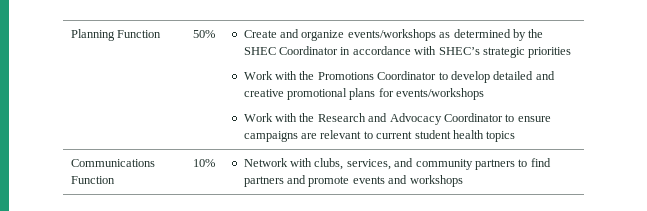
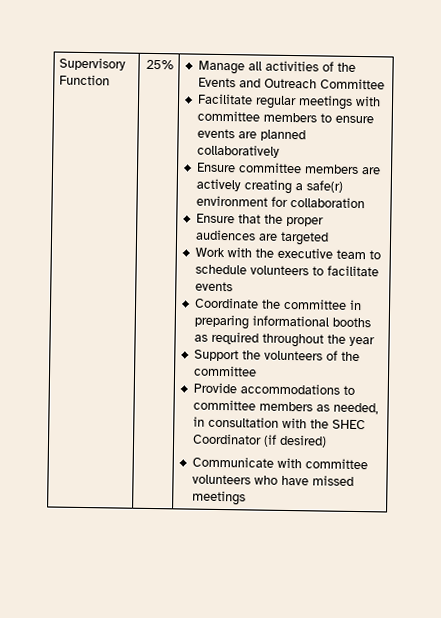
- Planning Function | 50% | Create and organize events/workshops as determined by the SHEC Coordinator in accordance with SHEC’s strategic priorities
- Work with the Promotions Coordinator to develop detailed and creative promotional plans for events/workshops
- Work with the Research and Advocacy Coordinator to ensure campaigns are relevant to current student health topics
- Communications Function | 10% | Network with clubs, services, and community partners to find partners and promote events and workshops
+ Supervisory Function | 25% | Manage all activities of the Events and Outreach Committee
+ Facilitate regular meetings with committee members to ensure events are planned collaboratively
+ Ensure committee members are actively creating a safe(r) environment for collaboration
+ Ensure that the proper audiences are targeted
+ Work with the executive team to schedule volunteers to facilitate events
+ Coordinate the committee in preparing informational booths as required throughout the year
+ Support the volunteers of the committee
+ Provide accommodations to committee members as needed, in consultation with the SHEC Coordinator (if desired)
+ Communicate with committee volunteers who have missed meetings

